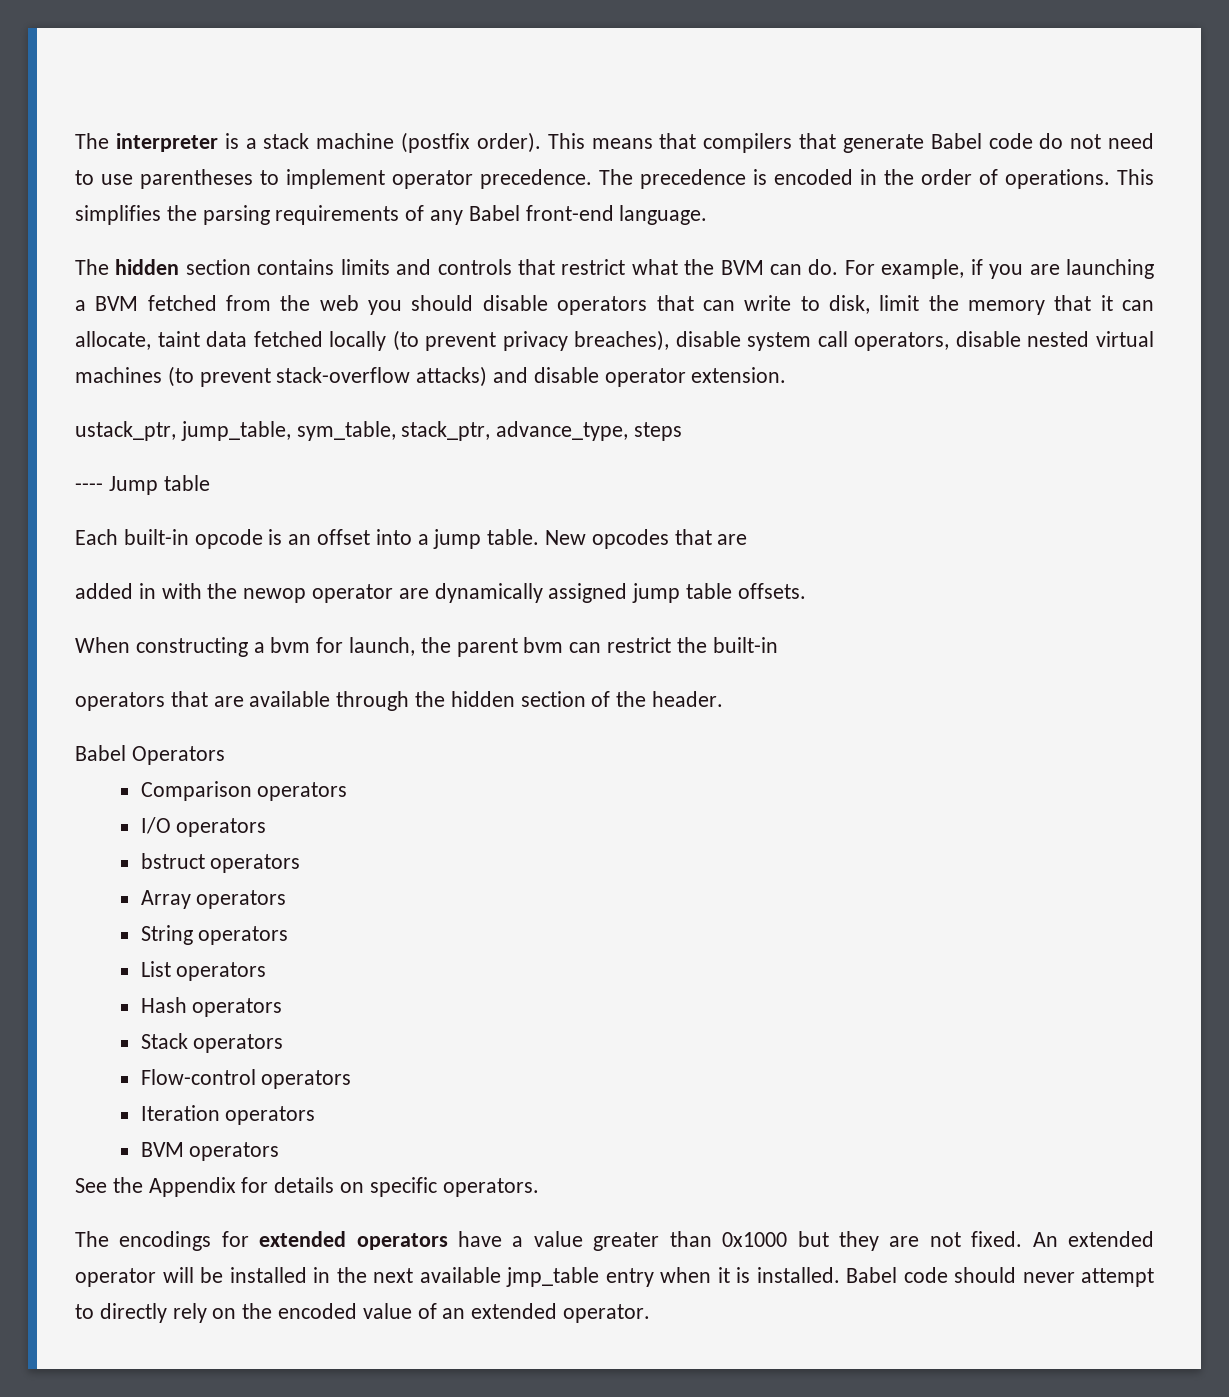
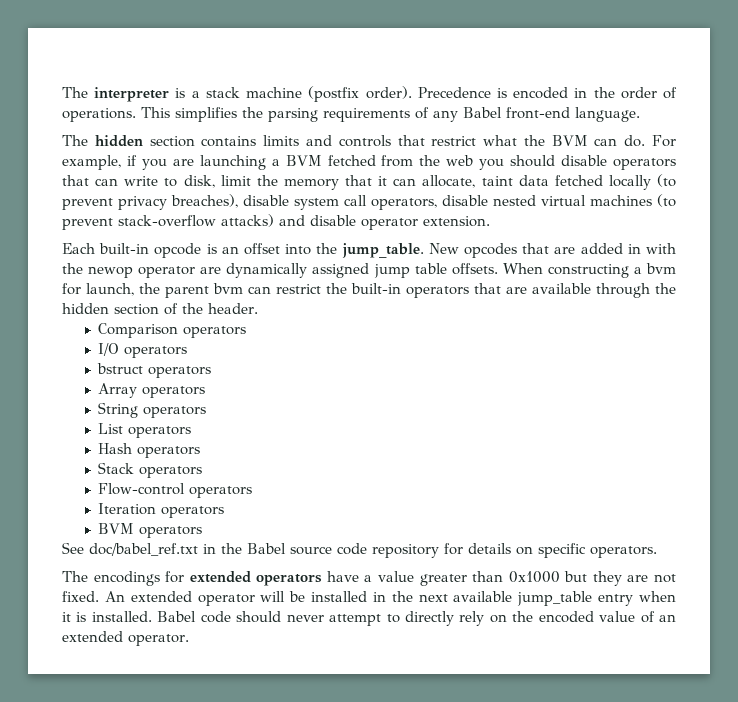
- This means that compilers that generate Babel code do not need to use parentheses to implement operator precedence. The precedence is encoded in the order of operations.
+ Precedence is encoded in the order of operations.
- ustack_ptr, jump_table, sym_table, stack_ptr, advance_type, steps
- ---- Jump table
- Each built-in opcode is an offset into a jump table.
+ Each built-in opcode is an offset into the jump_table.
- New opcodes that are
- added in with the newop operator are dynamically assigned jump table offsets.
- When constructing a bvm for launch, the parent bvm can restrict the built-in
- operators that are available through the hidden section of the header.
+ New opcodes that are added in with the newop operator are dynamically assigned jump table offsets. When constructing a bvm for launch, the parent bvm can restrict the built-in operators that are available through the hidden section of the header.
- Babel Operators
- See the Appendix for details on specific operators.
+ See doc/babel_ref.txt in the Babel source code repository for details on specific operators.
- An extended operator will be installed in the next available jmp_table entry when it is installed.
+ An extended operator will be installed in the next available jump_table entry when it is installed.

